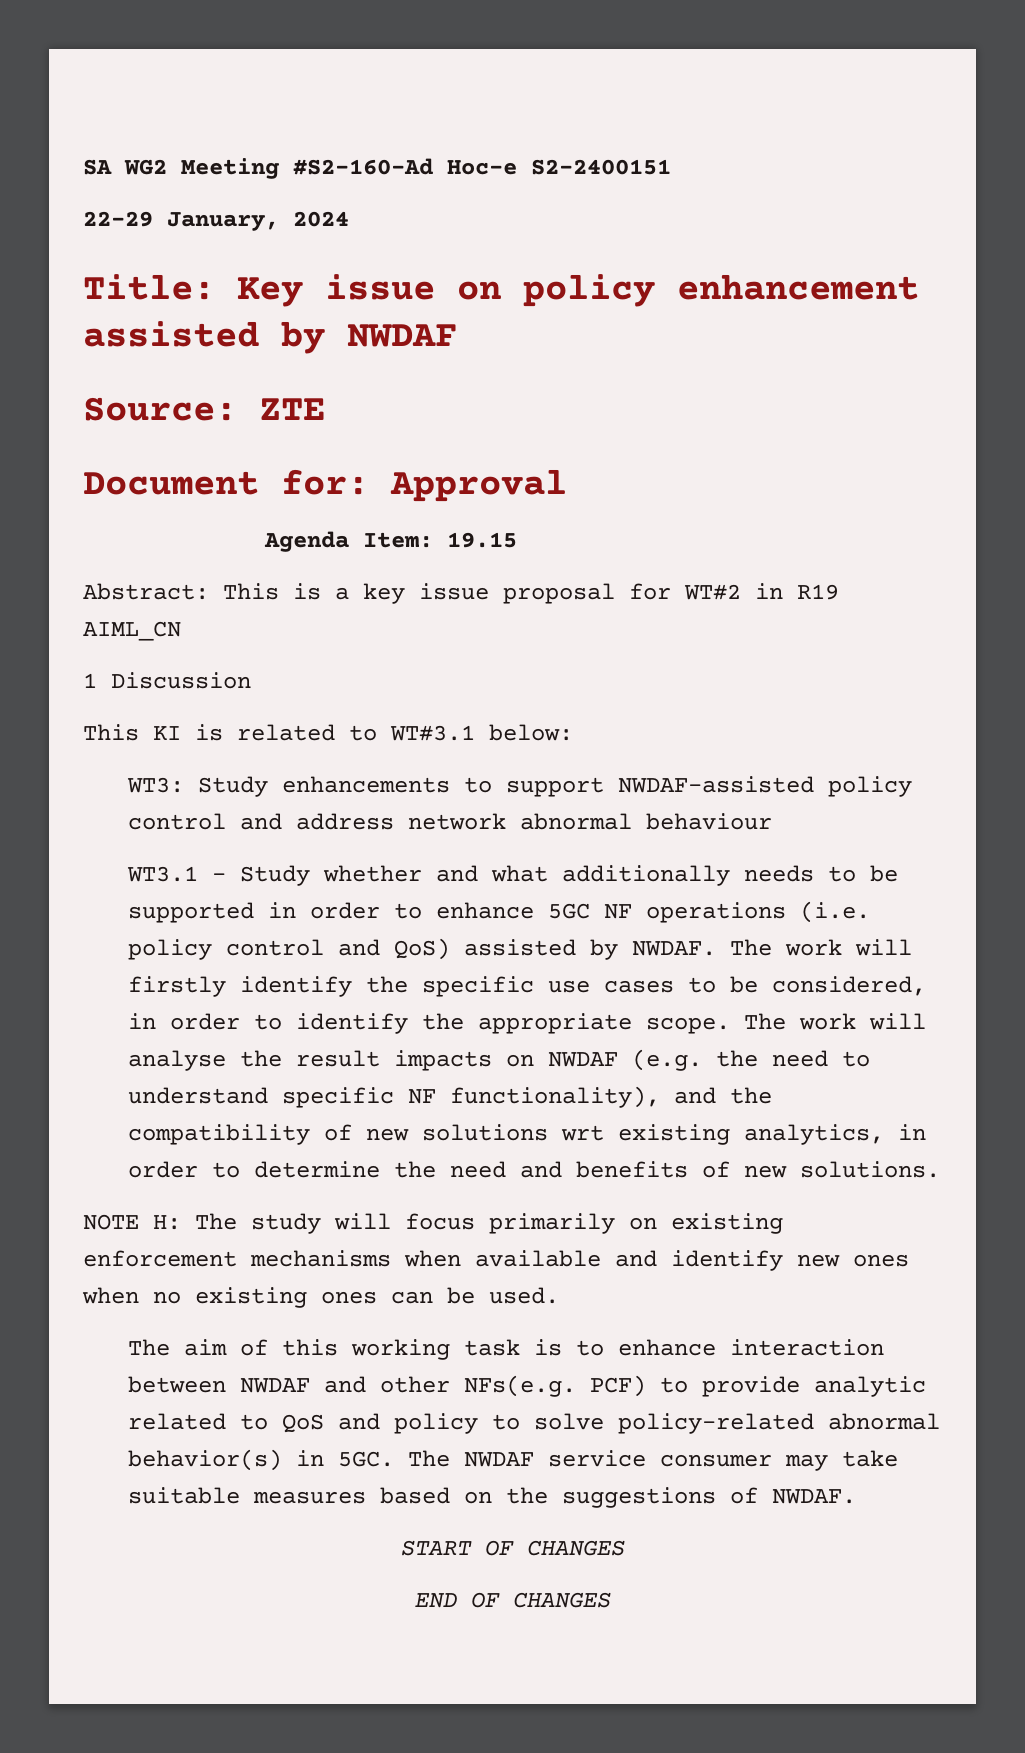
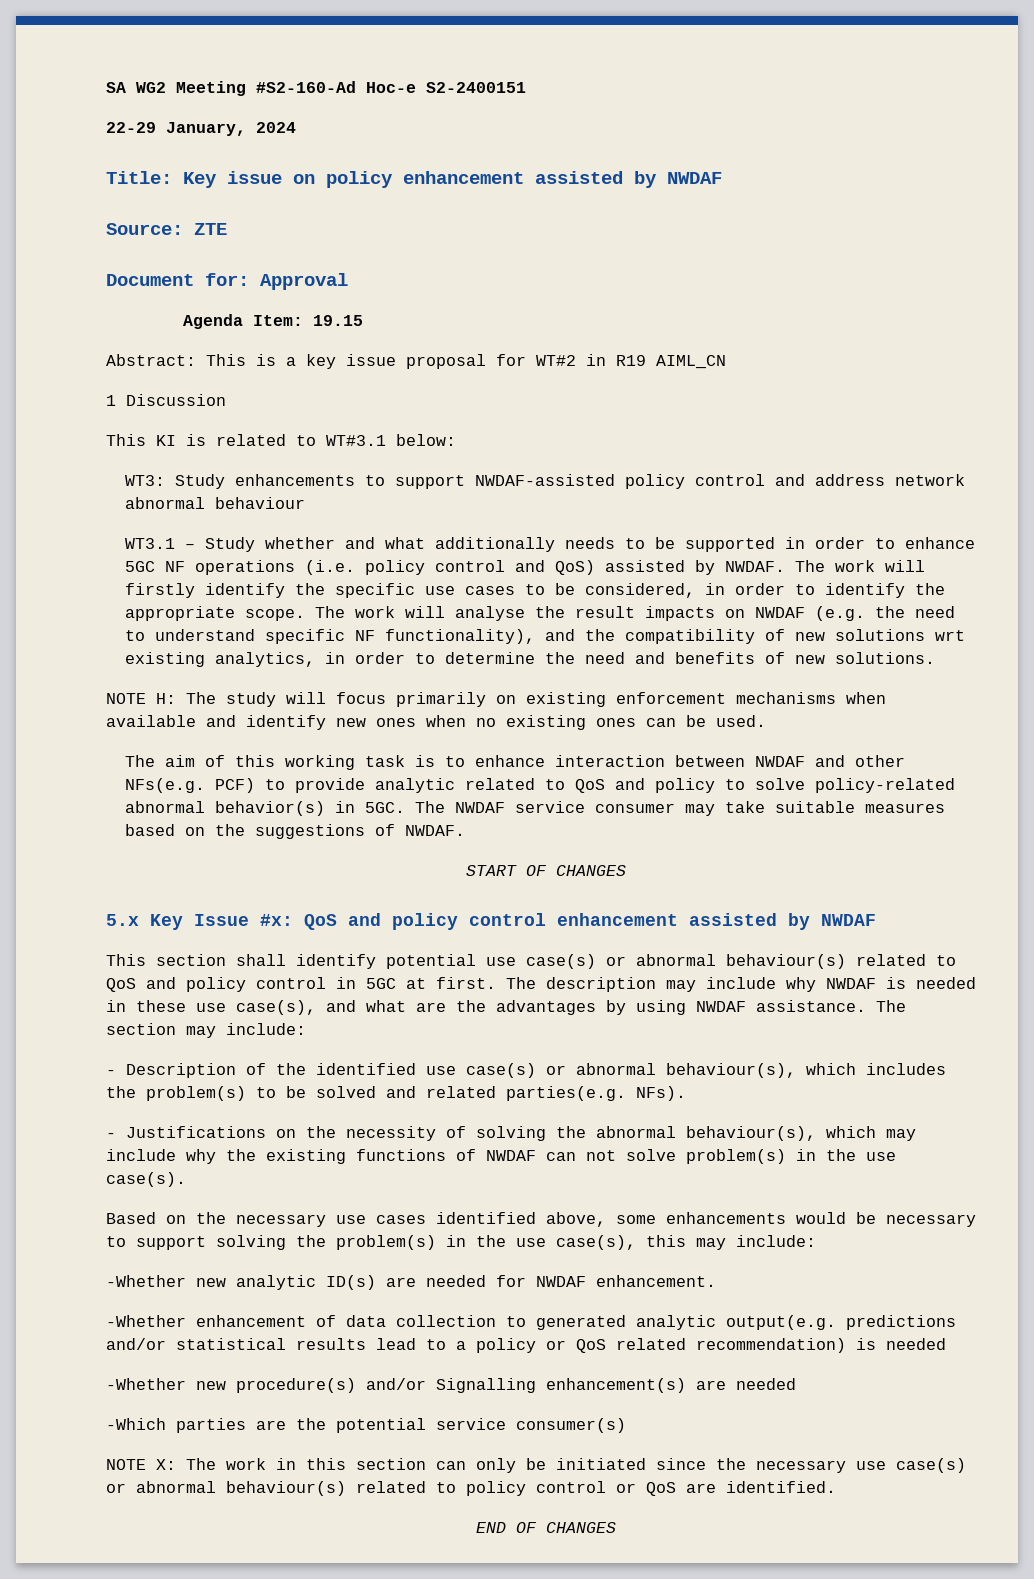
+ 5.x Key Issue #x: QoS and policy control enhancement assisted by NWDAF
+ This section shall identify potential use case(s) or abnormal behaviour(s) related to QoS and policy control in 5GC at first. The description may include why NWDAF is needed in these use case(s), and what are the advantages by using NWDAF assistance. The section may include:
+ - Description of the identified use case(s) or abnormal behaviour(s), which includes the problem(s) to be solved and related parties(e.g. NFs).
+ - Justifications on the necessity of solving the abnormal behaviour(s), which may include why the existing functions of NWDAF can not solve problem(s) in the use case(s).
+ Based on the necessary use cases identified above, some enhancements would be necessary to support solving the problem(s) in the use case(s), this may include:
+ -Whether new analytic ID(s) are needed for NWDAF enhancement.
+ -Whether enhancement of data collection to generated analytic output(e.g. predictions and/or statistical results lead to a policy or QoS related recommendation) is needed
+ -Whether new procedure(s) and/or Signalling enhancement(s) are needed
+ -Which parties are the potential service consumer(s)
+ NOTE X: The work in this section can only be initiated since the necessary use case(s) or abnormal behaviour(s) related to policy control or QoS are identified.

